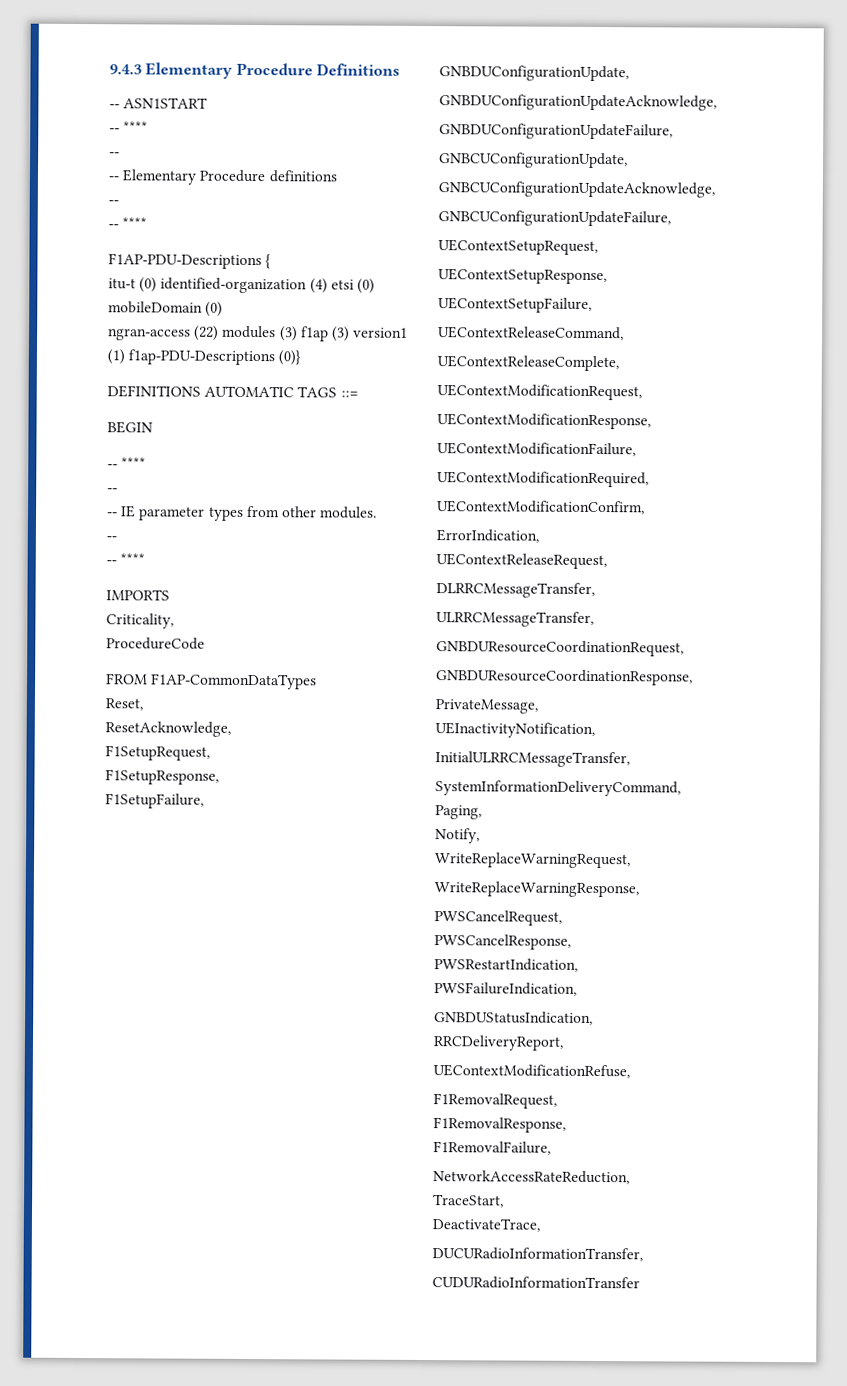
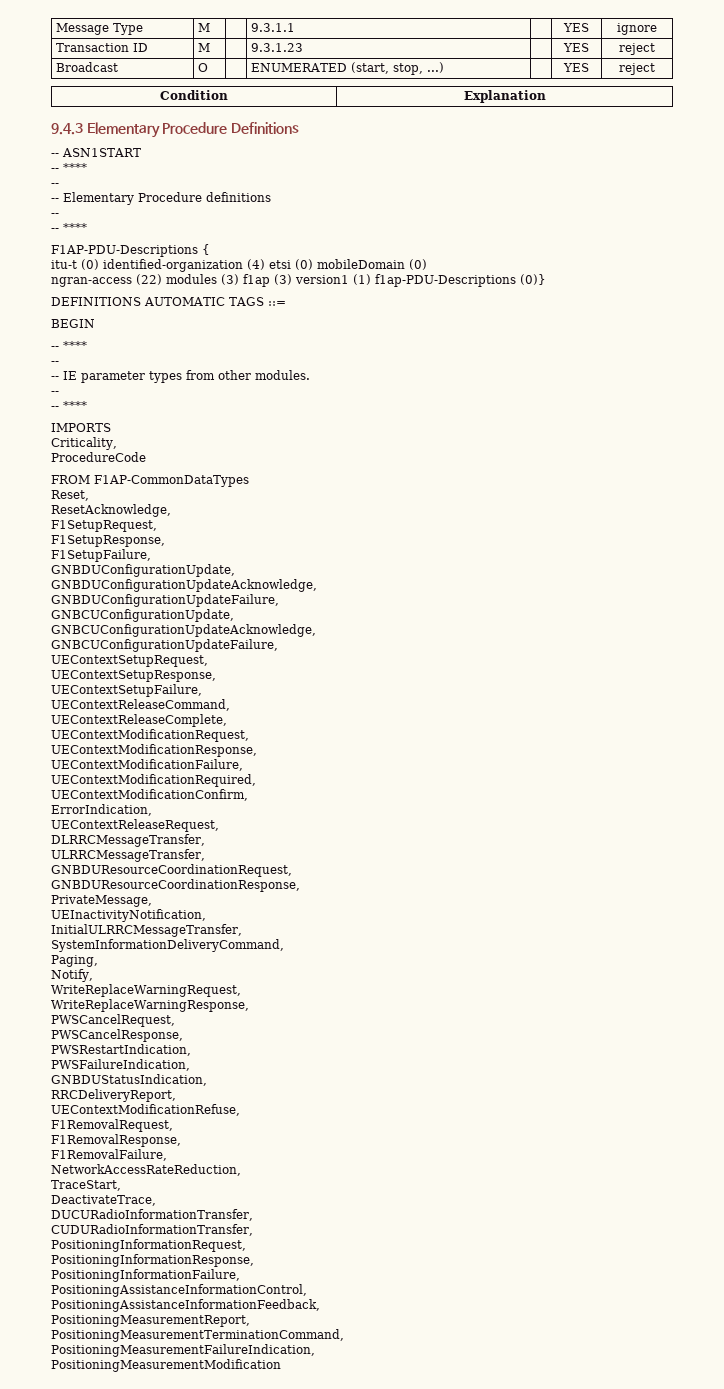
+ Message Type | M | | 9.3.1.1 | | YES | ignore
+ Transaction ID | M | | 9.3.1.23 | | YES | reject
+ Broadcast | O | | ENUMERATED (start, stop, ...) | | YES | reject
+ Condition | Explanation
- CUDURadioInformationTransfer
+ CUDURadioInformationTransfer,
+ PositioningInformationRequest,
+ PositioningInformationResponse,
+ PositioningInformationFailure,
+ PositioningAssistanceInformationControl,
+ PositioningAssistanceInformationFeedback,
+ PositioningMeasurementReport,
+ PositioningMeasurementTerminationCommand,
+ PositioningMeasurementFailureIndication,
+ PositioningMeasurementModification

